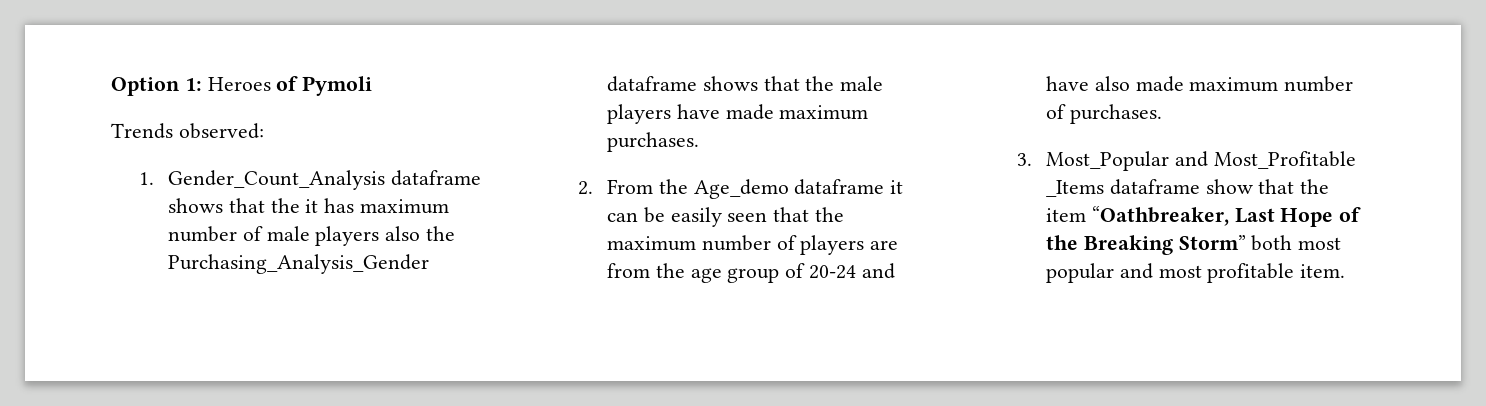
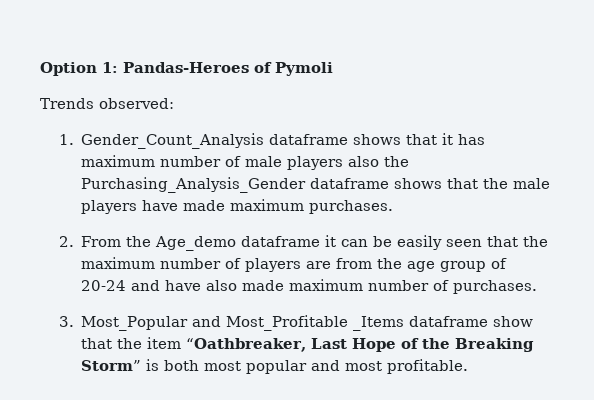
- Option 1: Heroes of Pymoli
+ Option 1: Pandas-Heroes of Pymoli
- 1. Gender_Count_Analysis dataframe shows that the it has maximum number of male players also the Purchasing_Analysis_Gender dataframe shows that the male players have made maximum purchases.
+ 1. Gender_Count_Analysis dataframe shows that it has maximum number of male players also the Purchasing_Analysis_Gender dataframe shows that the male players have made maximum purchases.
- 3. Most_Popular and Most_Profitable _Items dataframe show that the item “Oathbreaker, Last Hope of the Breaking Storm” both most popular and most profitable item.
+ 3. Most_Popular and Most_Profitable _Items dataframe show that the item “Oathbreaker, Last Hope of the Breaking Storm” is both most popular and most profitable.

